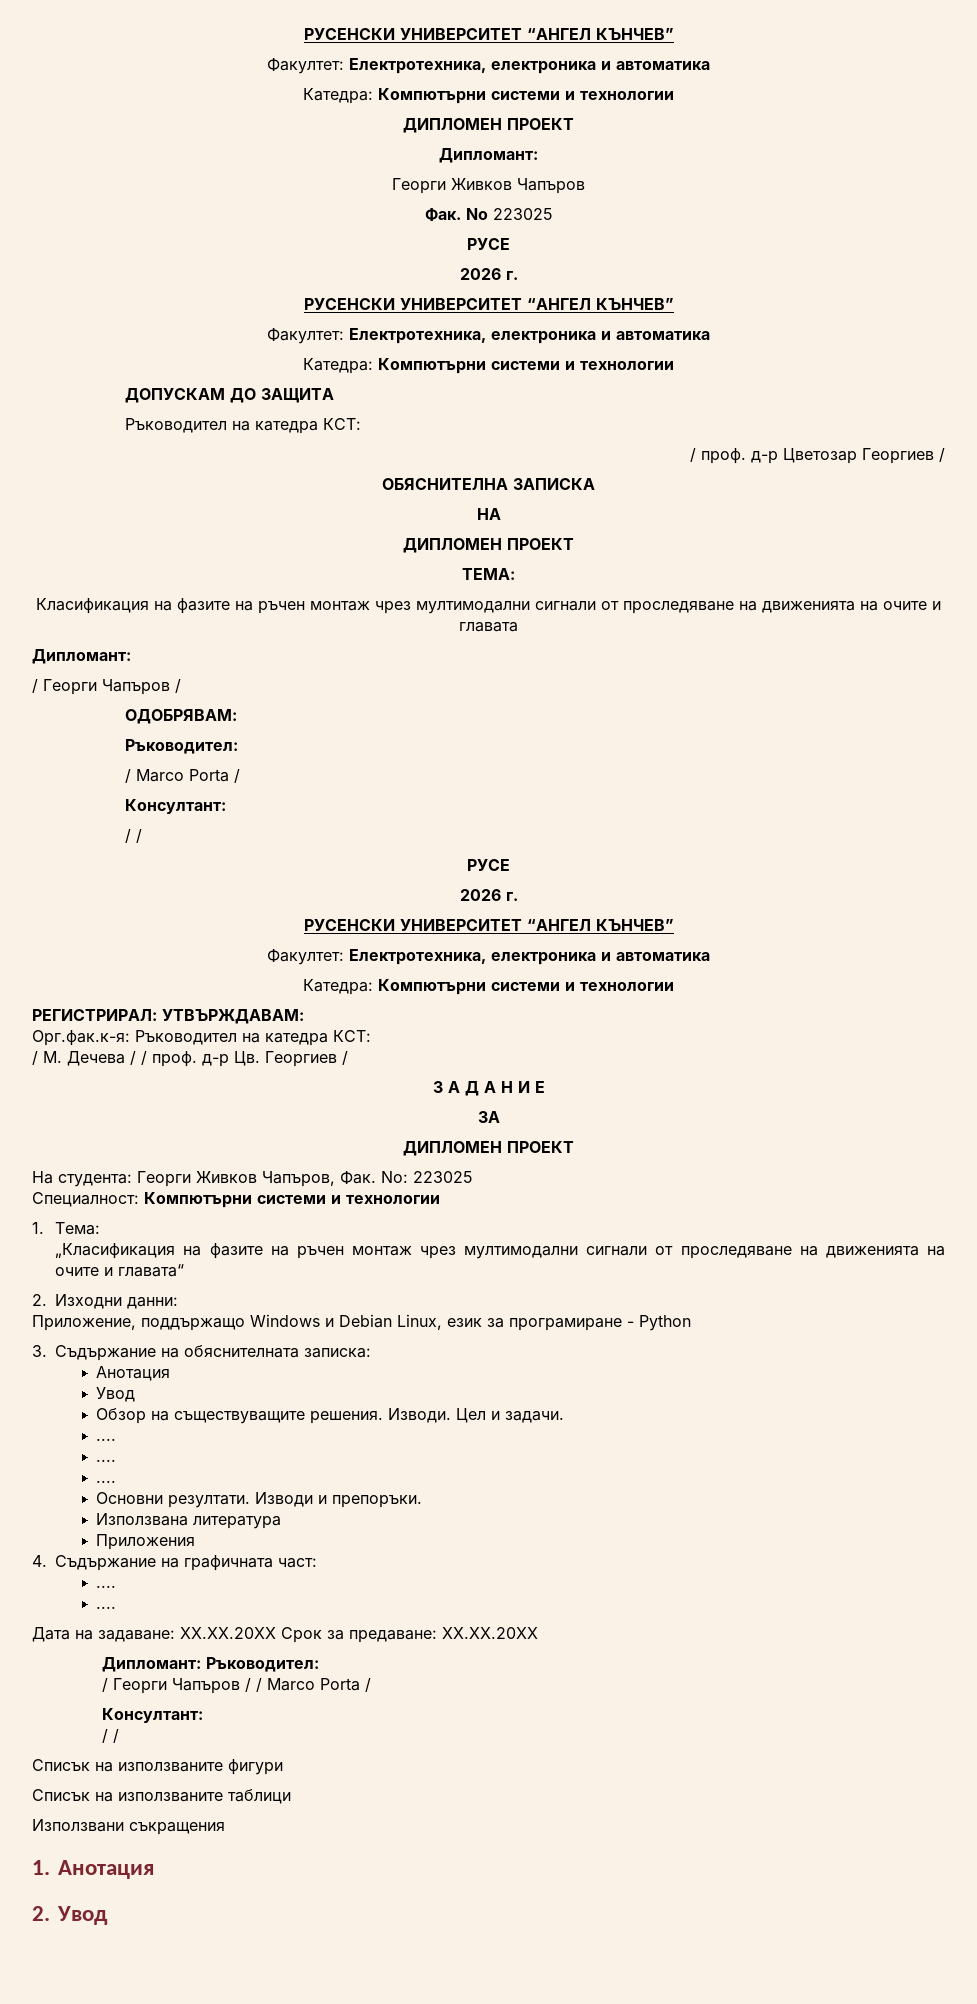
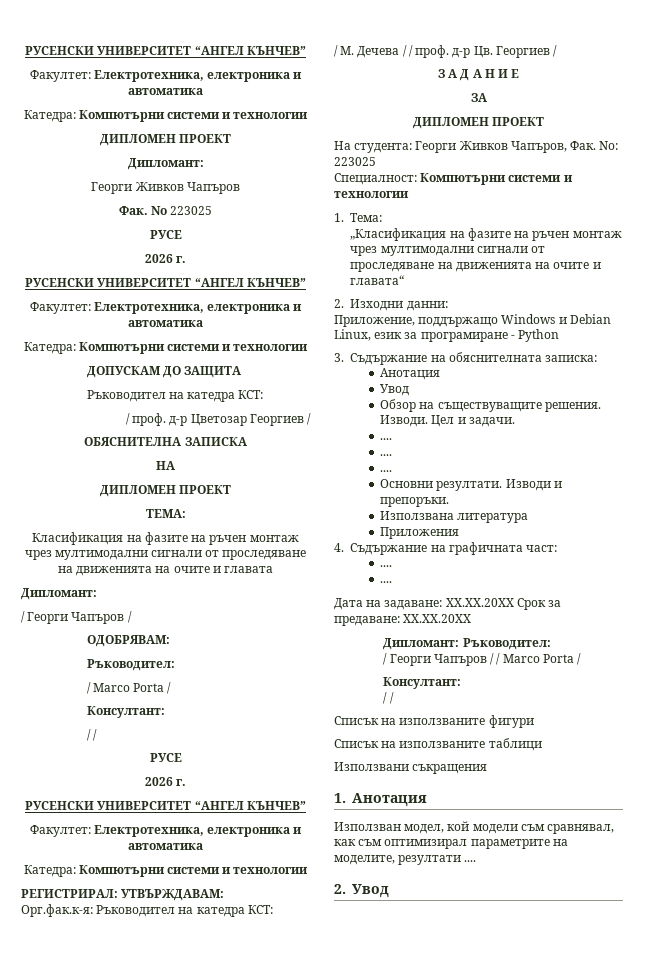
+ Използван модел, кой модели съм сравнявал, как съм оптимизирал параметрите на моделите, резултати ....

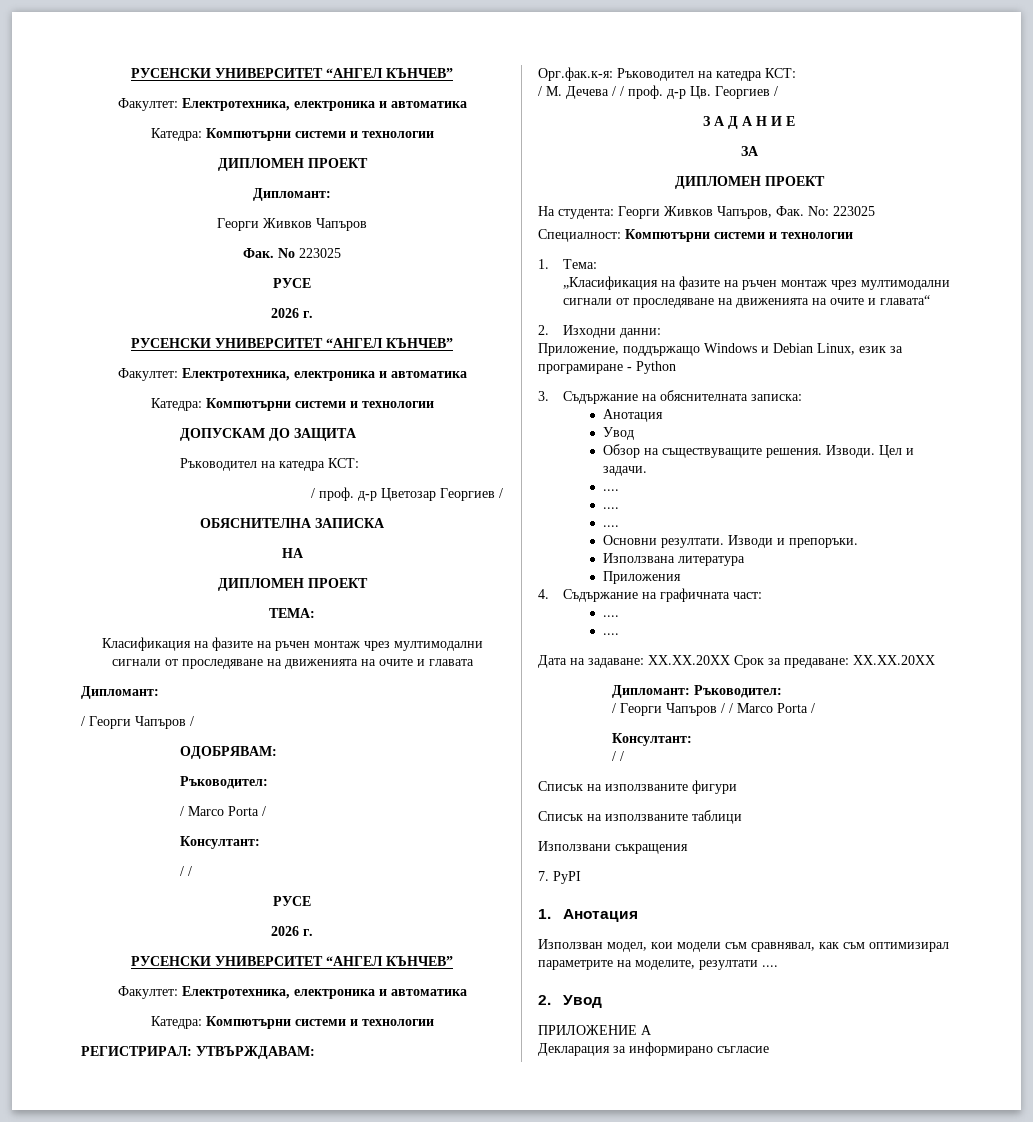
+ 7. PyPI
- Използван модел, кой модели съм сравнявал, как съм оптимизирал параметрите на моделите, резултати ....
+ Използван модел, кои модели съм сравнявал, как съм оптимизирал параметрите на моделите, резултати ....
+ ПРИЛОЖЕНИЕ А
+ Декларация за информирано съгласие

